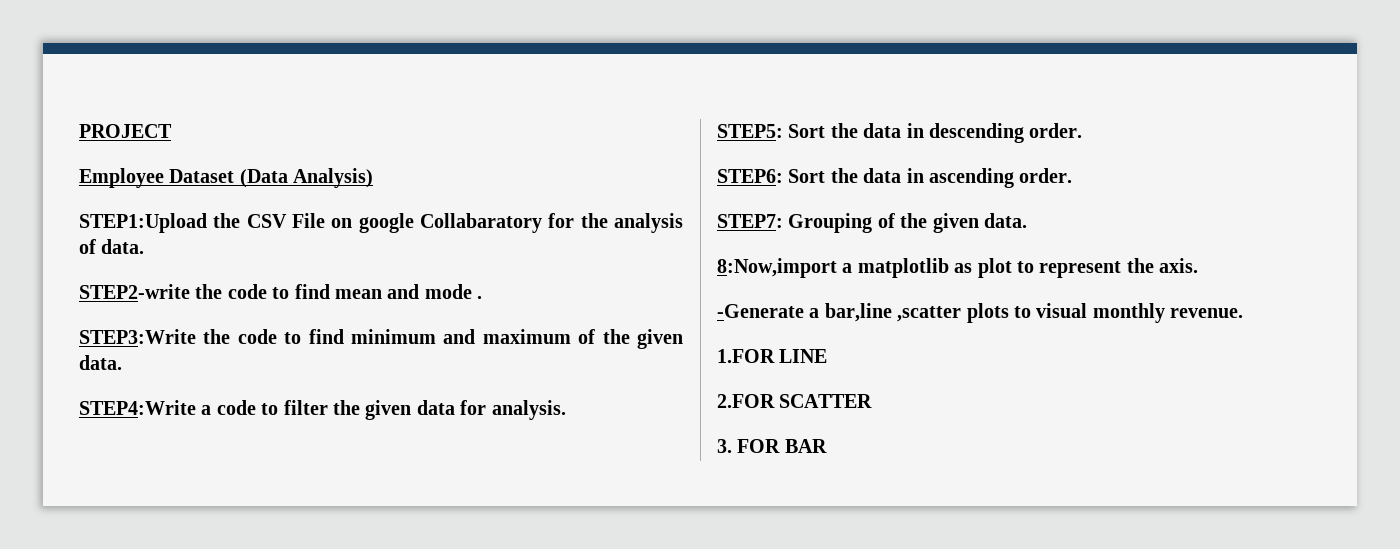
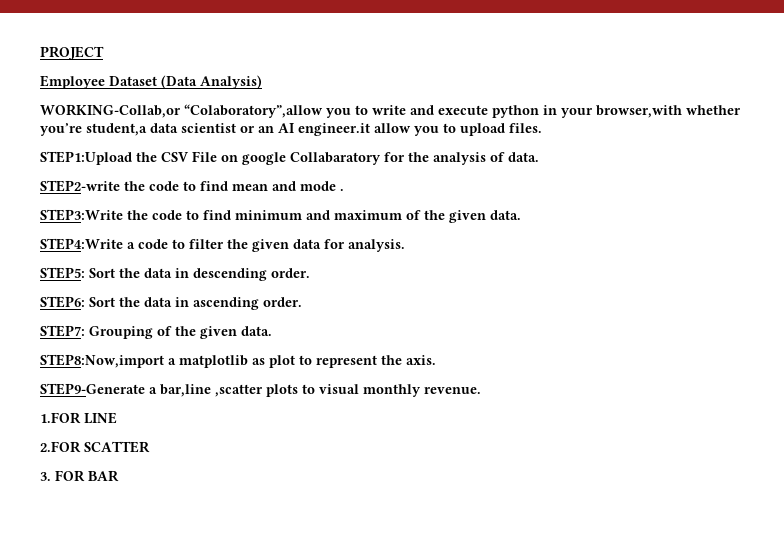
+ WORKING-Collab,or “Colaboratory”,allow you to write and execute python in your browser,with whether you’re student,a data scientist or an AI engineer.it allow you to upload files.
- 8:Now,import a matplotlib as plot to represent the axis.
+ STEP8:Now,import a matplotlib as plot to represent the axis.
- -Generate a bar,line ,scatter plots to visual monthly revenue.
+ STEP9-Generate a bar,line ,scatter plots to visual monthly revenue.

